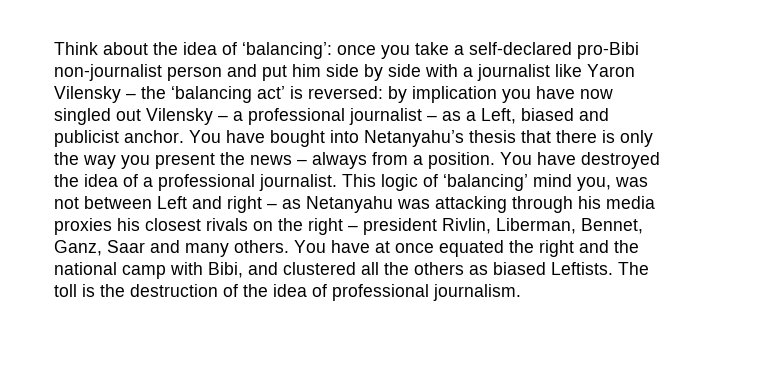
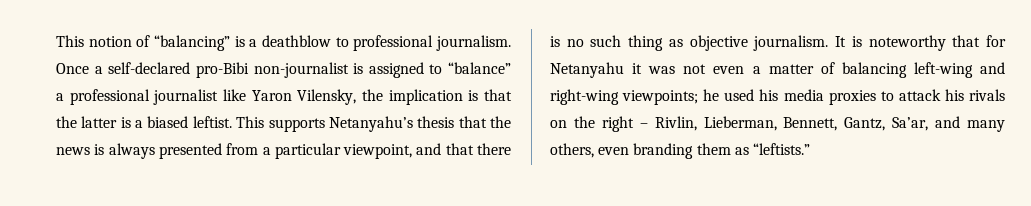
- Think about the idea of ‘balancing’: once you take a self-declared pro-Bibi non-journalist person and put him side by side with a journalist like Yaron Vilensky – the ‘balancing act’ is reversed: by implication you have now singled out Vilensky – a professional journalist – as a Left, biased and publicist anchor. You have bought into Netanyahu’s thesis that there is only the way you present the news – always from a position. You have destroyed the idea of a professional journalist. This logic of ‘balancing’ mind you, was not between Left and right – as Netanyahu was attacking through his media proxies his closest rivals on the right – president Rivlin, Liberman, Bennet, Ganz, Saar and many others. You have at once equated the right and the national camp with Bibi, and clustered all the others as biased Leftists. The toll is the destruction of the idea of professional journalism.
+ This notion of “balancing” is a deathblow to professional journalism. Once a self-declared pro-Bibi non-journalist is assigned to “balance” a professional journalist like Yaron Vilensky, the implication is that the latter is a biased leftist. This supports Netanyahu’s thesis that the news is always presented from a particular viewpoint, and that there is no such thing as objective journalism. It is noteworthy that for Netanyahu it was not even a matter of balancing left-wing and right-wing viewpoints; he used his media proxies to attack his rivals on the right – Rivlin, Lieberman, Bennett, Gantz, Sa’ar, and many others, even branding them as “leftists.”

